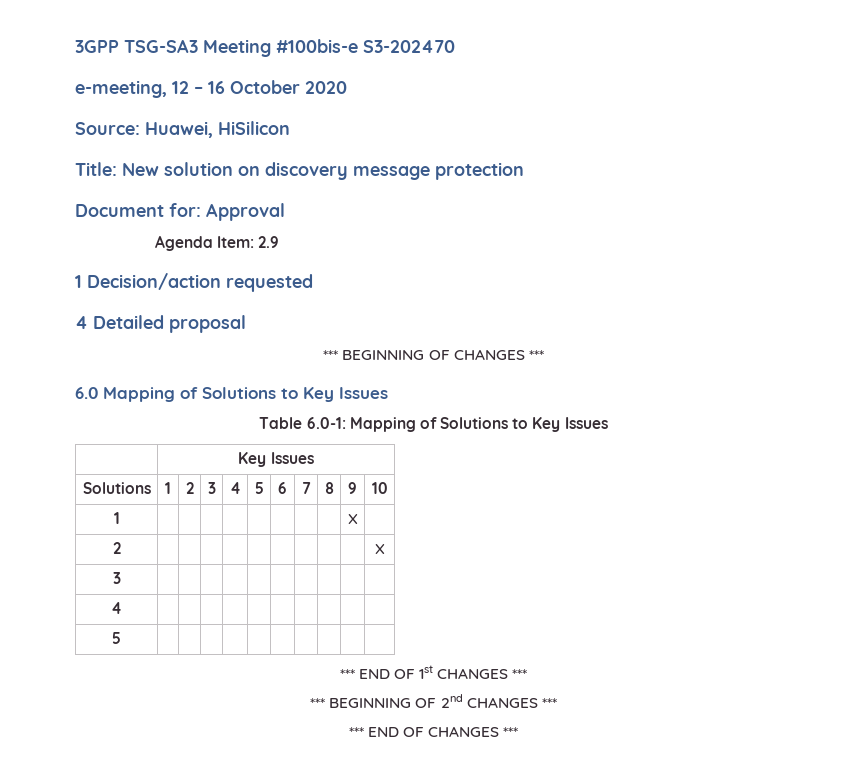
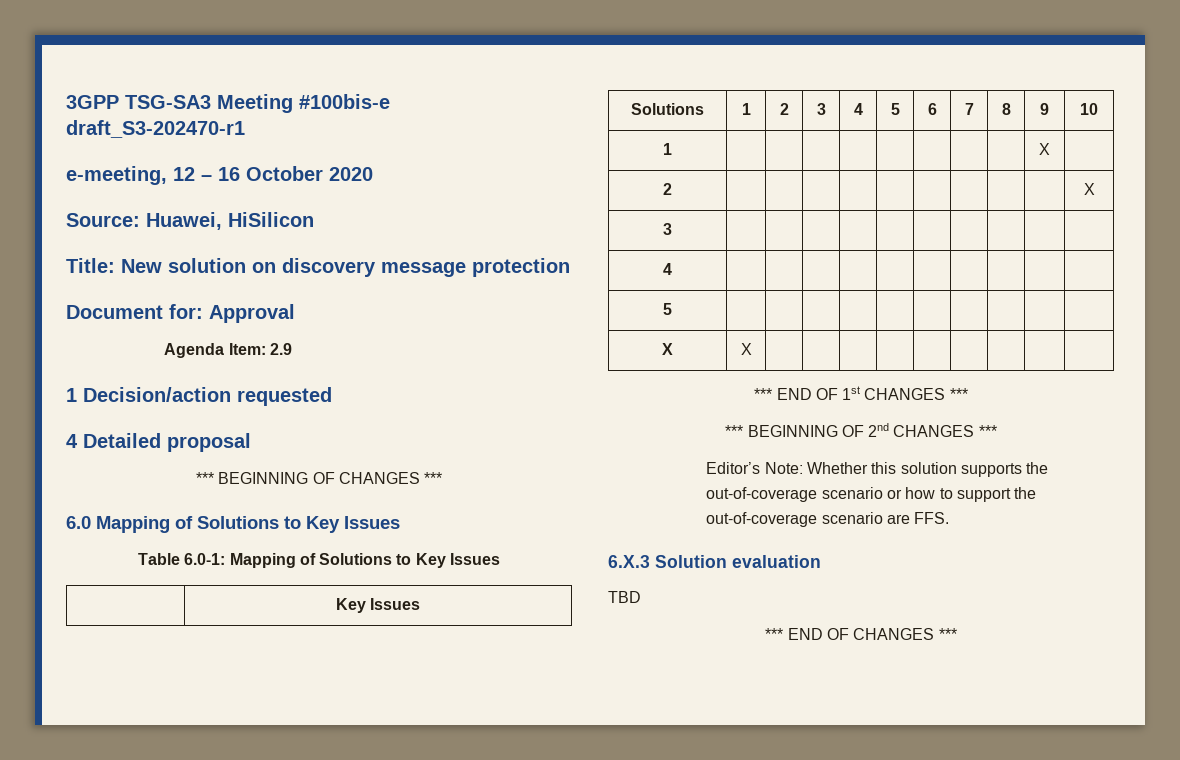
- 3GPP TSG-SA3 Meeting #100bis-e S3-202470
+ 3GPP TSG-SA3 Meeting #100bis-e draft_S3-202470-r1
+ X | X | | | | | | | | |
+ Editor’s Note: Whether this solution supports the out-of-coverage scenario or how to support the out-of-coverage scenario are FFS.
+ 6.X.3 Solution evaluation
+ TBD

